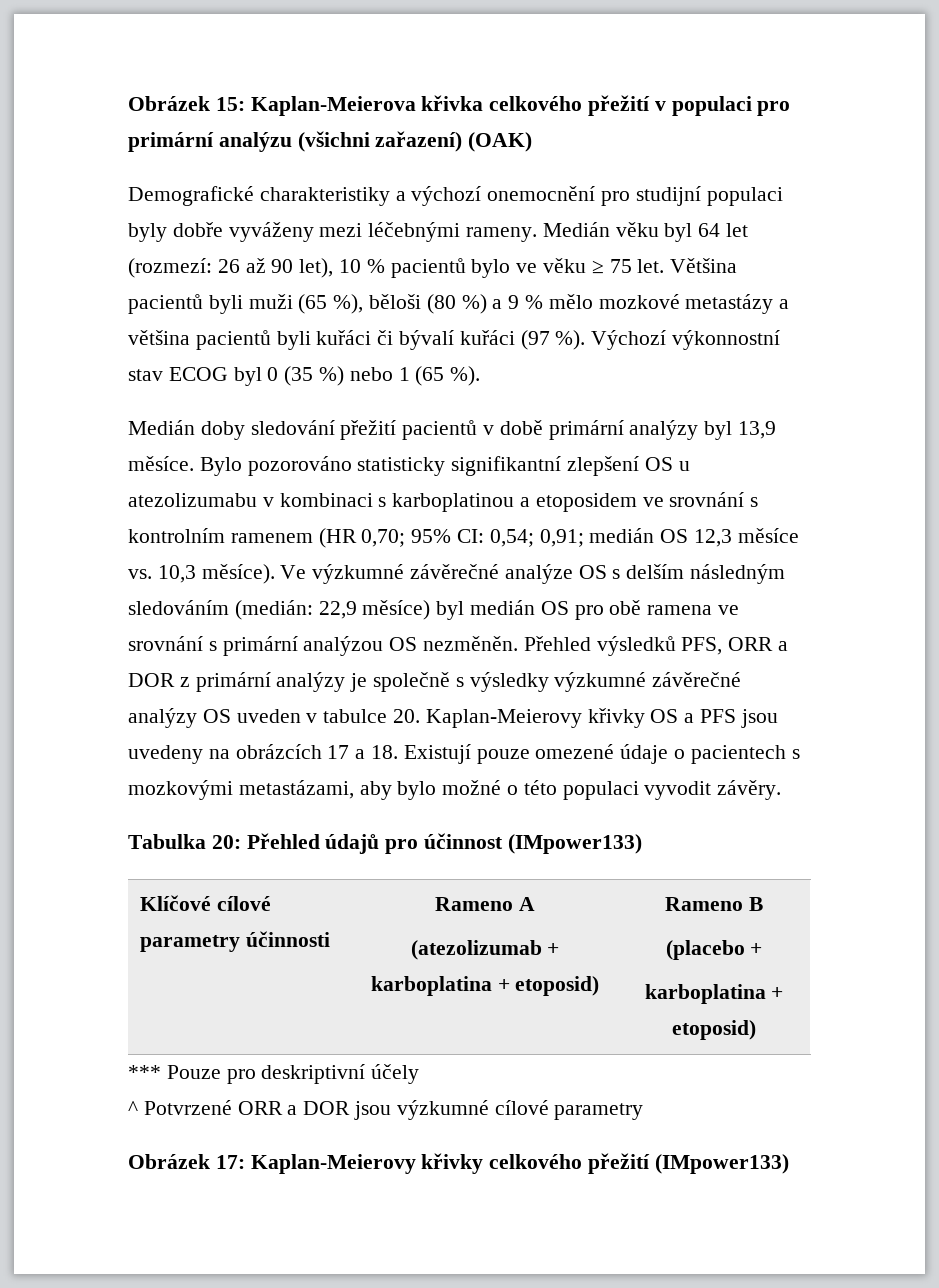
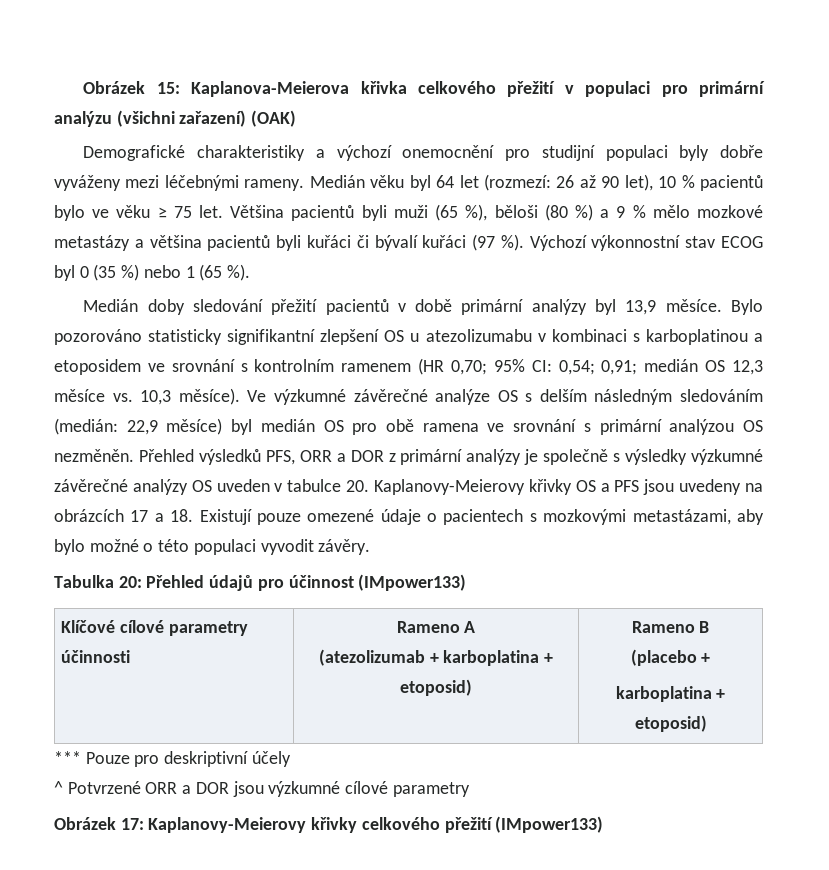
- Obrázek 15: Kaplan-Meierova křivka celkového přežití v populaci pro primární analýzu (všichni zařazení) (OAK)
+ Obrázek 15: Kaplanova-Meierova křivka celkového přežití v populaci pro primární analýzu (všichni zařazení) (OAK)
- Přehled výsledků PFS, ORR a DOR z primární analýzy je společně s výsledky výzkumné závěrečné analýzy OS uveden v tabulce 20. Kaplan-Meierovy křivky OS a PFS jsou uvedeny na obrázcích 17 a 18. Existují pouze omezené údaje o pacientech s mozkovými metastázami, aby bylo možné o této populaci vyvodit závěry.
+ Přehled výsledků PFS, ORR a DOR z primární analýzy je společně s výsledky výzkumné závěrečné analýzy OS uveden v tabulce 20. Kaplanovy-Meierovy křivky OS a PFS jsou uvedeny na obrázcích 17 a 18. Existují pouze omezené údaje o pacientech s mozkovými metastázami, aby bylo možné o této populaci vyvodit závěry.
- Obrázek 17: Kaplan-Meierovy křivky celkového přežití (IMpower133)
+ Obrázek 17: Kaplanovy-Meierovy křivky celkového přežití (IMpower133)

